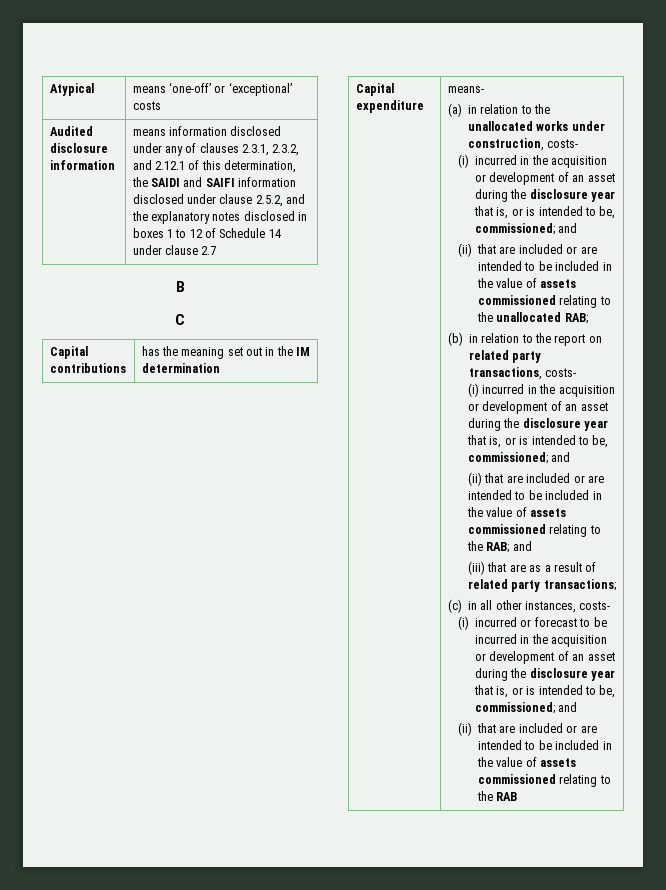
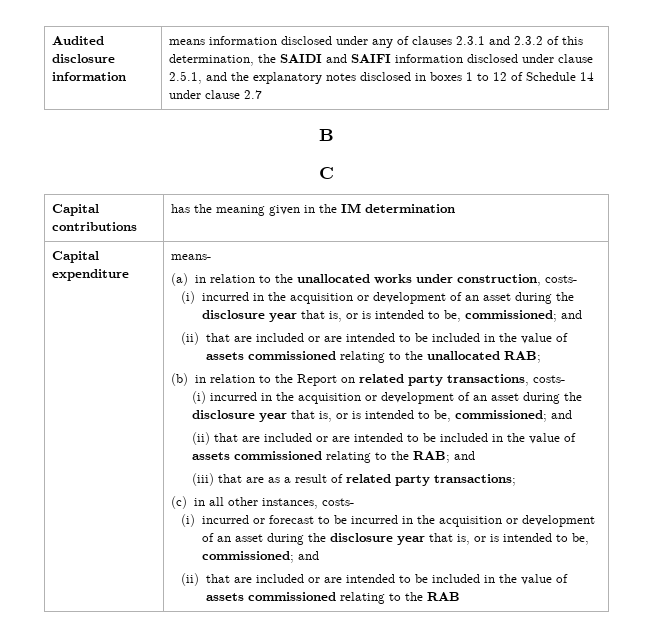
- Atypical | means ‘one-off’ or ‘exceptional’ costs
- means information disclosed under any of clauses 2.3.1, 2.3.2, and 2.12.1 of this determination, the SAIDI and SAIFI information disclosed under clause 2.5.2, and the explanatory notes disclosed in boxes 1 to 12 of Schedule 14 under clause 2.7
+ means information disclosed under any of clauses 2.3.1 and 2.3.2 of this determination, the SAIDI and SAIFI information disclosed under clause 2.5.1, and the explanatory notes disclosed in boxes 1 to 12 of Schedule 14 under clause 2.7
- Capital contributions | has the meaning set out in the IM determination
+ Capital contributions | has the meaning given in the IM determination
- (b) in relation to the report on related party transactions, costs-
+ (b) in relation to the Report on related party transactions, costs-

